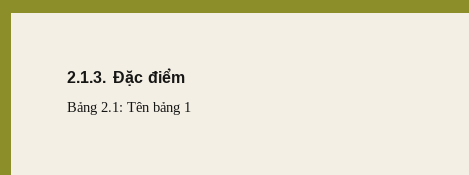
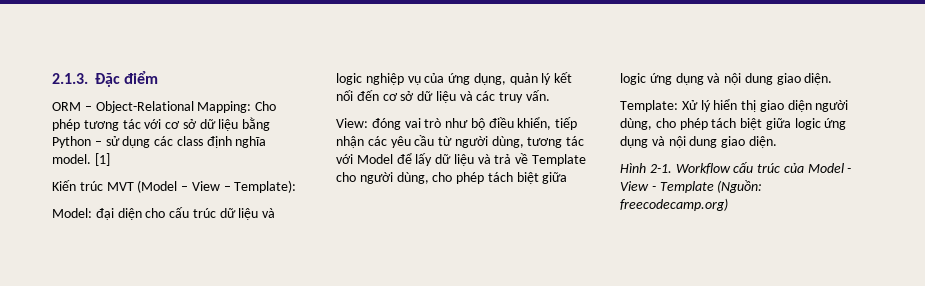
- Bảng 2.1: Tên bảng 1
+ ORM – Object-Relational Mapping: Cho phép tương tác với cơ sở dữ liệu bằng Python – sử dụng các class định nghĩa model. [1]
+ Kiến trúc MVT (Model – View – Template):
+ Model: đại diện cho cấu trúc dữ liệu và logic nghiệp vụ của ứng dụng, quản lý kết nối đến cơ sở dữ liệu và các truy vấn.
+ View: đóng vai trò như bộ điều khiển, tiếp nhận các yêu cầu từ người dùng, tương tác với Model để lấy dữ liệu và trả về Template cho người dùng, cho phép tách biệt giữa logic ứng dụng và nội dung giao diện.
+ Template: Xử lý hiển thị giao diện người dùng, cho phép tách biệt giữa logic ứng dụng và nội dung giao diện.
+ Hình 2-1. Workflow cấu trúc của Model - View - Template (Nguồn: freecodecamp.org)

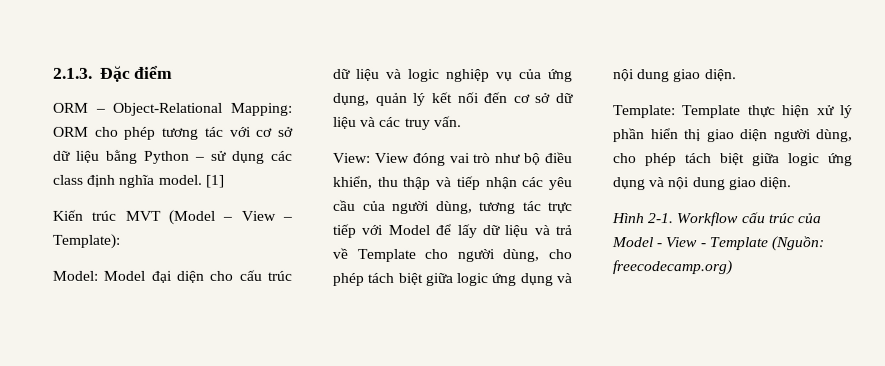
- ORM – Object-Relational Mapping: Cho phép tương tác với cơ sở dữ liệu bằng Python – sử dụng các class định nghĩa model.
+ ORM – Object-Relational Mapping: ORM cho phép tương tác với cơ sở dữ liệu bằng Python – sử dụng các class định nghĩa model.
- Model: đại diện cho cấu trúc dữ liệu và logic nghiệp vụ của ứng dụng, quản lý kết nối đến cơ sở dữ liệu và các truy vấn.
+ Model: Model đại diện cho cấu trúc dữ liệu và logic nghiệp vụ của ứng dụng, quản lý kết nối đến cơ sở dữ liệu và các truy vấn.
- View: đóng vai trò như bộ điều khiển, tiếp nhận các yêu cầu từ người dùng, tương tác với Model để lấy dữ liệu và trả về Template cho người dùng, cho phép tách biệt giữa logic ứng dụng và nội dung giao diện.
+ View: View đóng vai trò như bộ điều khiển, thu thập và tiếp nhận các yêu cầu của người dùng, tương tác trực tiếp với Model để lấy dữ liệu và trả về Template cho người dùng, cho phép tách biệt giữa logic ứng dụng và nội dung giao diện.
- Template: Xử lý hiển thị giao diện người dùng, cho phép tách biệt giữa logic ứng dụng và nội dung giao diện.
+ Template: Template thực hiện xử lý phần hiển thị giao diện người dùng, cho phép tách biệt giữa logic ứng dụng và nội dung giao diện.

